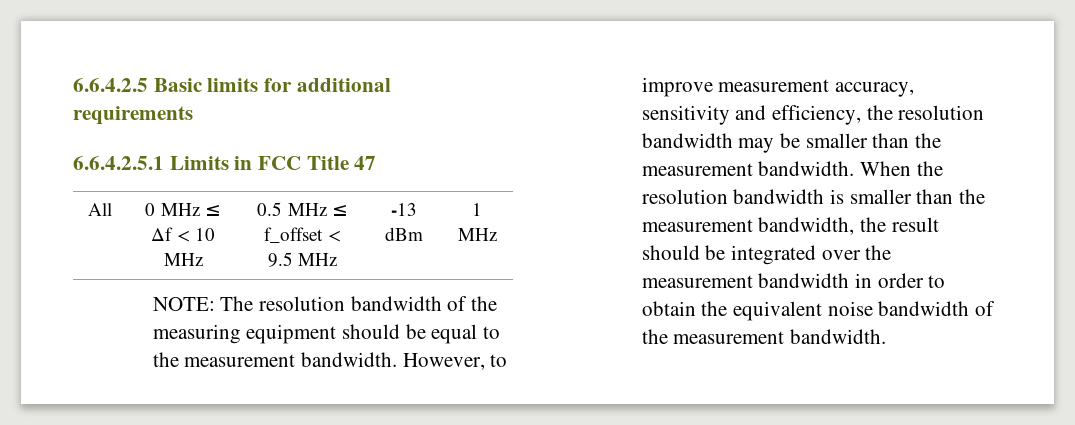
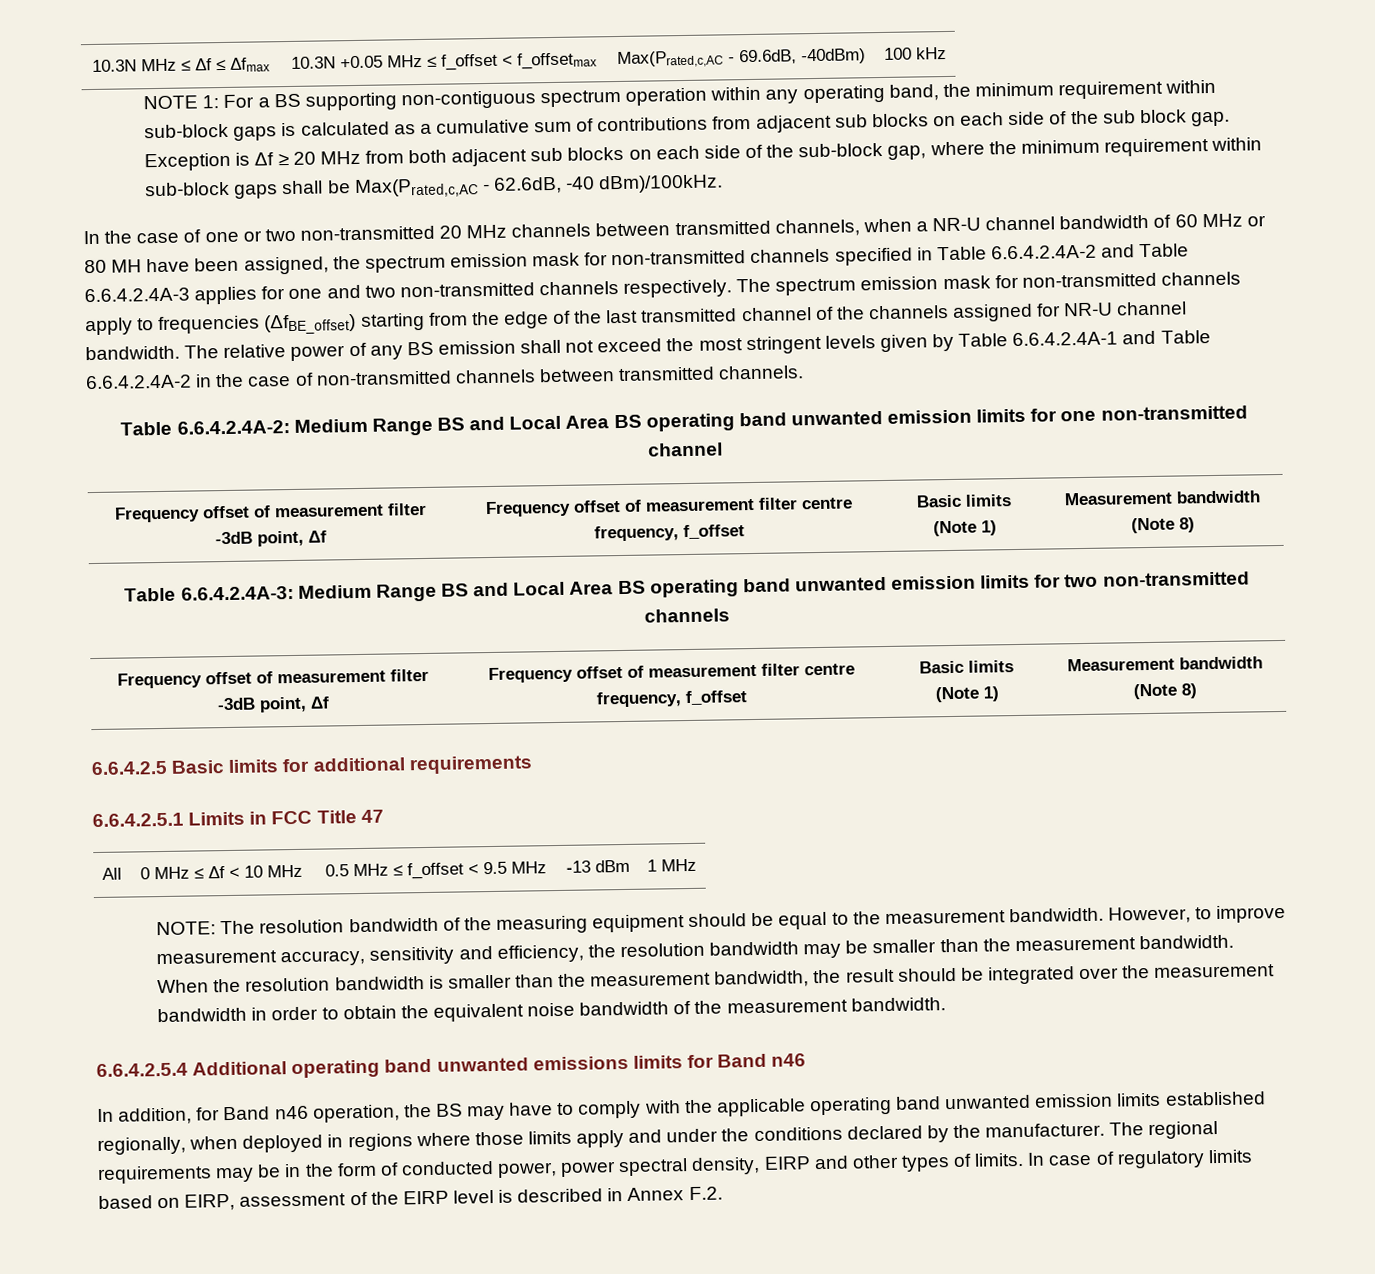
+ 10.3N MHz ≤ Δf ≤ Δfmax | 10.3N +0.05 MHz ≤ f_offset < f_offsetmax | Max(Prated,c,AC - 69.6dB, -40dBm) | 100 kHz
+ NOTE 1: For a BS supporting non-contiguous spectrum operation within any operating band, the minimum requirement within sub-block gaps is calculated as a cumulative sum of contributions from adjacent sub blocks on each side of the sub block gap. Exception is Δf ≥ 20 MHz from both adjacent sub blocks on each side of the sub-block gap, where the minimum requirement within sub-block gaps shall be Max(Prated,c,AC - 62.6dB, -40 dBm)/100kHz.
+ In the case of one or two non-transmitted 20 MHz channels between transmitted channels, when a NR-U channel bandwidth of 60 MHz or 80 MH have been assigned, the spectrum emission mask for non-transmitted channels specified in Table 6.6.4.2.4A-2 and Table 6.6.4.2.4A-3 applies for one and two non-transmitted channels respectively. The spectrum emission mask for non-transmitted channels apply to frequencies (ΔfBE_offset) starting from the edge of the last transmitted channel of the channels assigned for NR-U channel bandwidth. The relative power of any BS emission shall not exceed the most stringent levels given by Table 6.6.4.2.4A-1 and Table 6.6.4.2.4A-2 in the case of non-transmitted channels between transmitted channels.
+ Table 6.6.4.2.4A-2: Medium Range BS and Local Area BS operating band unwanted emission limits for one non-transmitted channel
+ Frequency offset of measurement filter -3dB point, Δf | Frequency offset of measurement filter centre frequency, f_offset | Basic limits (Note 1) | Measurement bandwidth (Note 8)
+ Table 6.6.4.2.4A-3: Medium Range BS and Local Area BS operating band unwanted emission limits for two non-transmitted channels
+ Frequency offset of measurement filter -3dB point, Δf | Frequency offset of measurement filter centre frequency, f_offset | Basic limits (Note 1) | Measurement bandwidth (Note 8)
+ 6.6.4.2.5.4 Additional operating band unwanted emissions limits for Band n46
+ In addition, for Band n46 operation, the BS may have to comply with the applicable operating band unwanted emission limits established regionally, when deployed in regions where those limits apply and under the conditions declared by the manufacturer. The regional requirements may be in the form of conducted power, power spectral density, EIRP and other types of limits. In case of regulatory limits based on EIRP, assessment of the EIRP level is described in Annex F.2.

